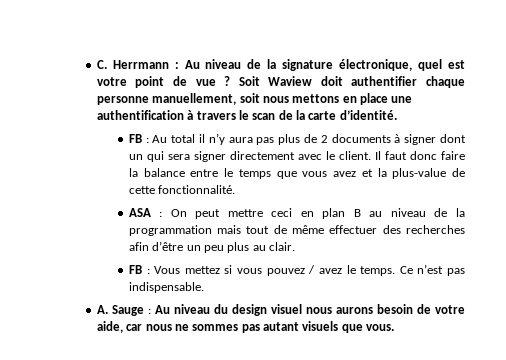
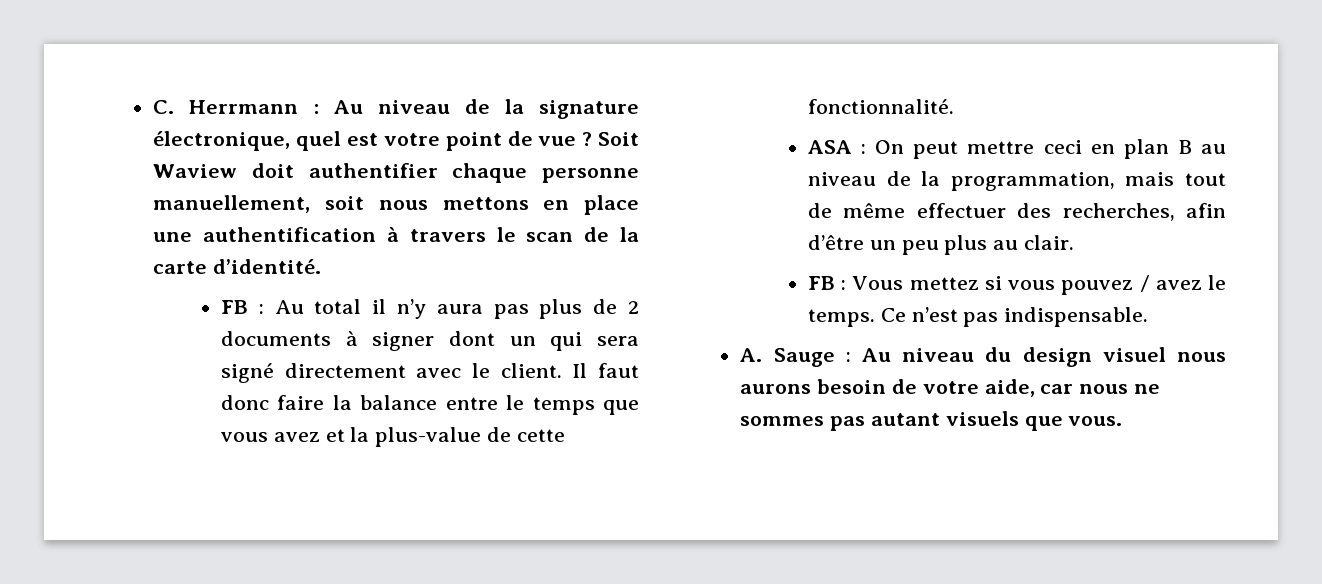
- FB : Au total il n’y aura pas plus de 2 documents à signer dont un qui sera signer directement avec le client.
+ FB : Au total il n’y aura pas plus de 2 documents à signer dont un qui sera signé directement avec le client.
- ASA : On peut mettre ceci en plan B au niveau de la programmation mais tout de même effectuer des recherches afin d’être un peu plus au clair.
+ ASA : On peut mettre ceci en plan B au niveau de la programmation, mais tout de même effectuer des recherches, afin d’être un peu plus au clair.

